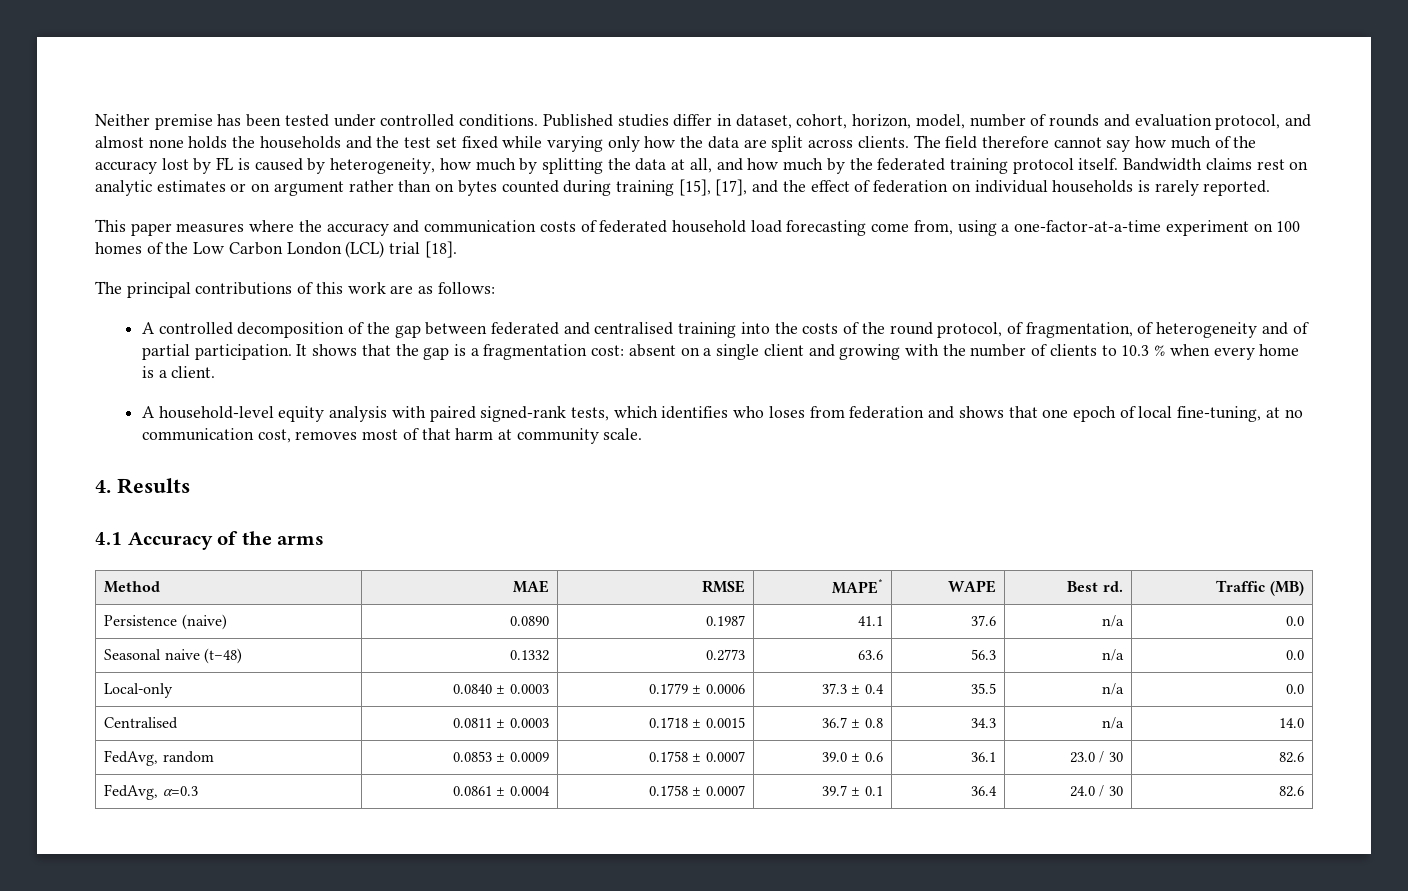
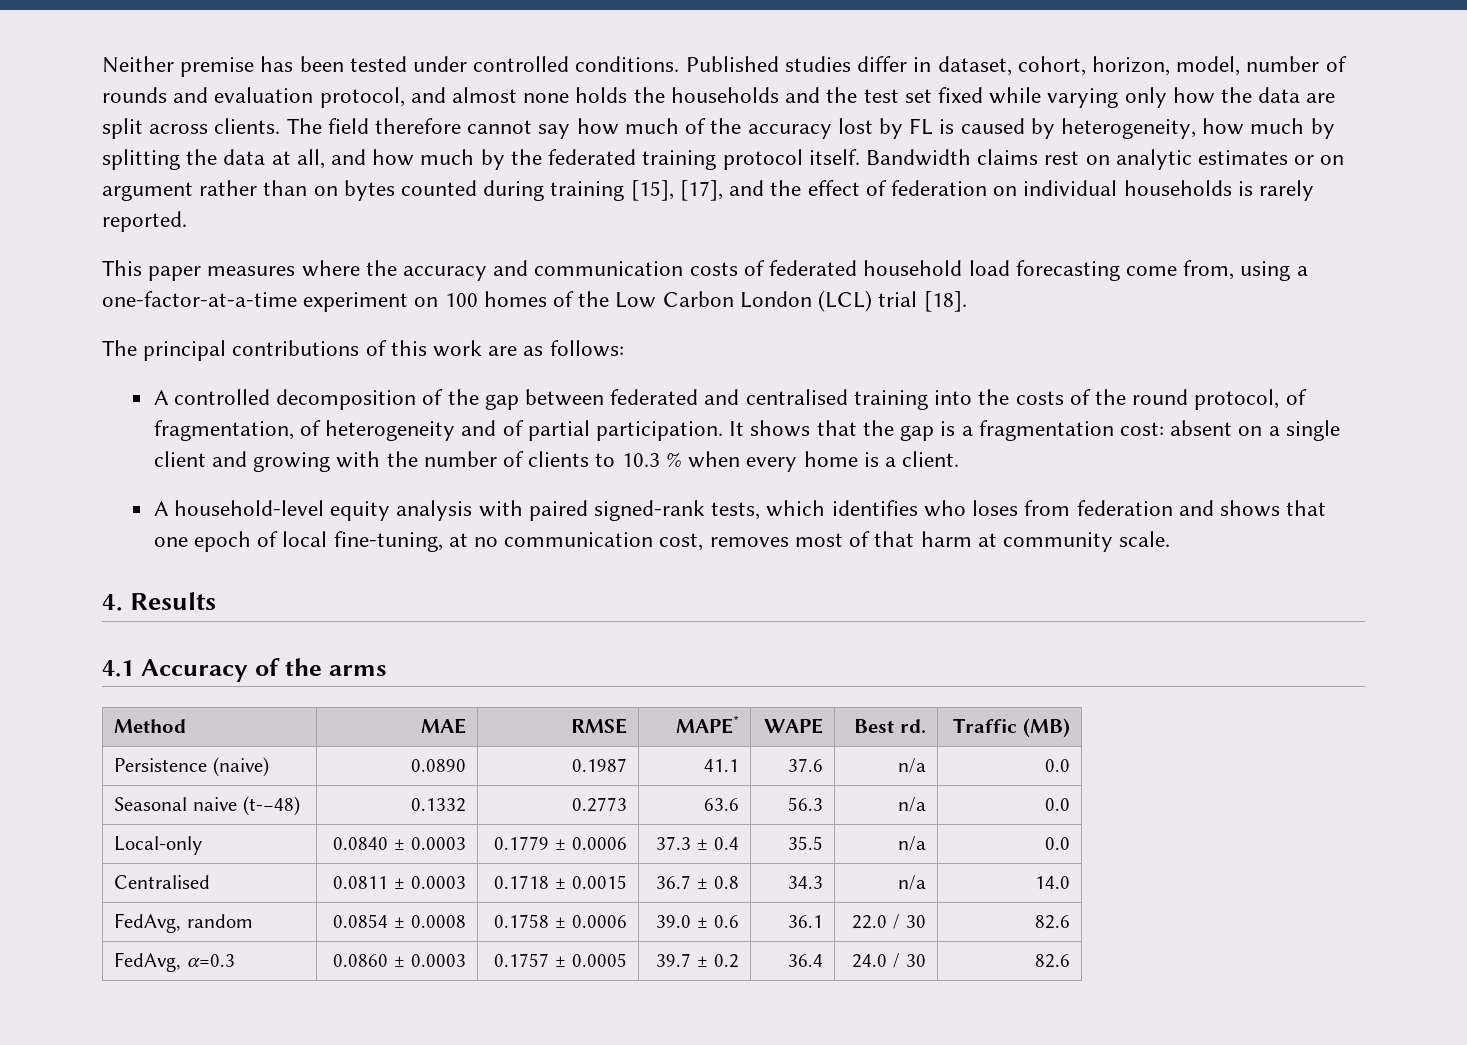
- Seasonal naive (t–48) | 0.1332 | 0.2773 | 63.6 | 56.3 | n/a | 0.0
+ Seasonal naive (t-−48) | 0.1332 | 0.2773 | 63.6 | 56.3 | n/a | 0.0
- FedAvg, random | 0.0853 ± 0.0009 | 0.1758 ± 0.0007 | 39.0 ± 0.6 | 36.1 | 23.0 / 30 | 82.6
+ FedAvg, random | 0.0854 ± 0.0008 | 0.1758 ± 0.0006 | 39.0 ± 0.6 | 36.1 | 22.0 / 30 | 82.6
- FedAvg, α=0.3 | 0.0861 ± 0.0004 | 0.1758 ± 0.0007 | 39.7 ± 0.1 | 36.4 | 24.0 / 30 | 82.6
+ FedAvg, α=0.3 | 0.0860 ± 0.0003 | 0.1757 ± 0.0005 | 39.7 ± 0.2 | 36.4 | 24.0 / 30 | 82.6

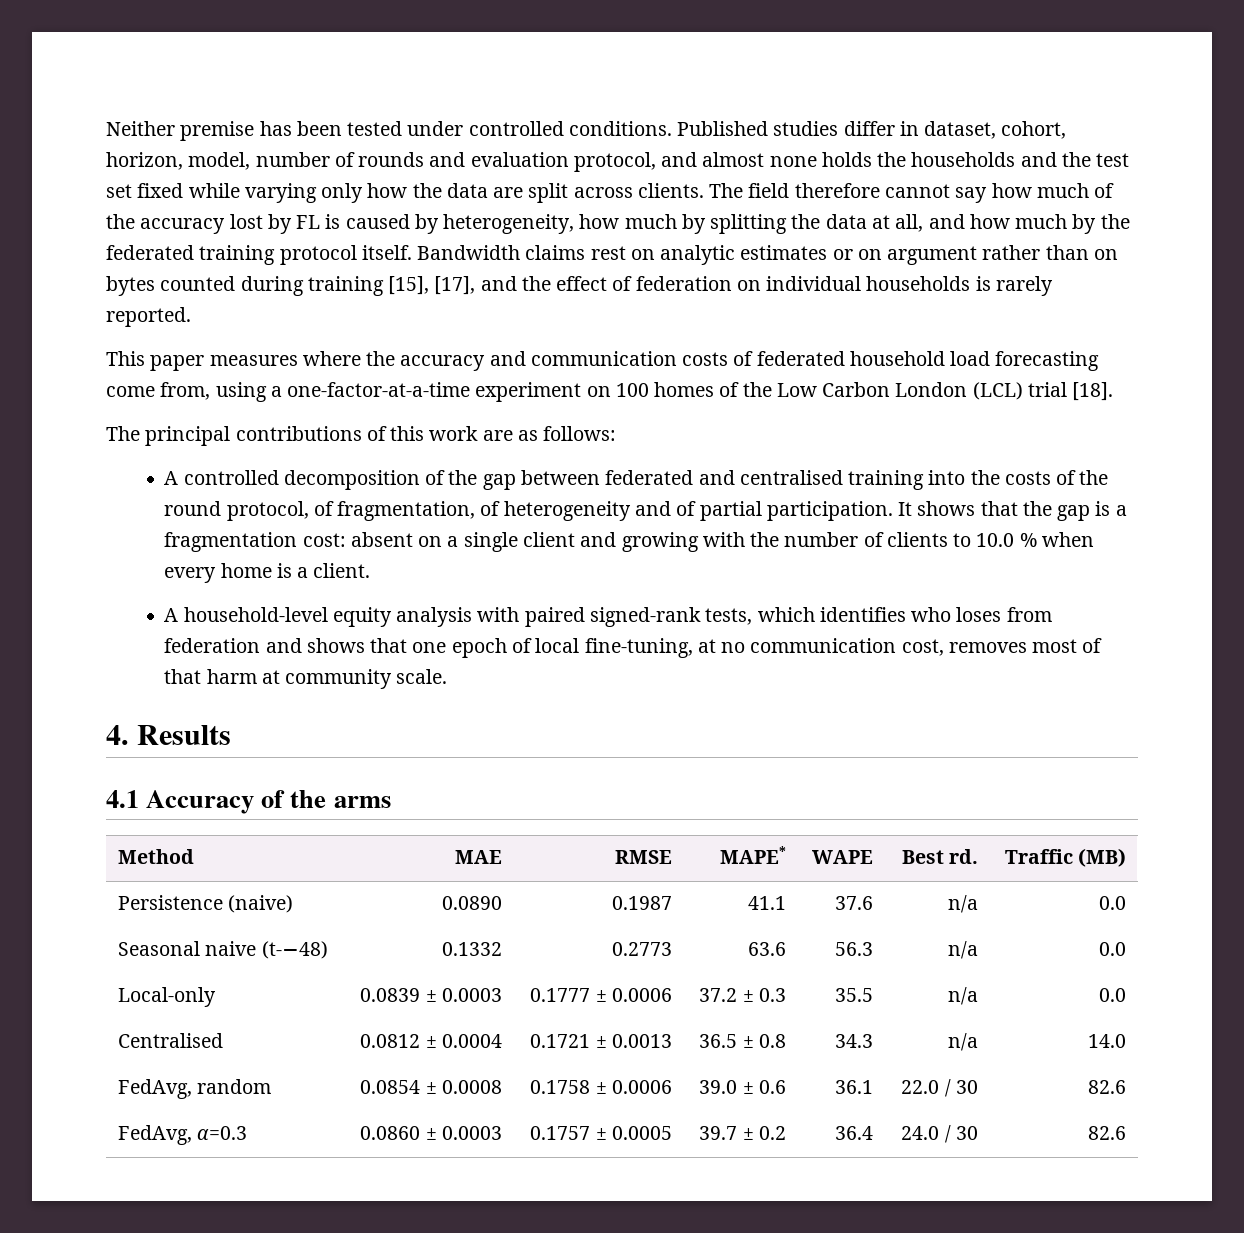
- It shows that the gap is a fragmentation cost: absent on a single client and growing with the number of clients to 10.3 % when every home is a client.
+ It shows that the gap is a fragmentation cost: absent on a single client and growing with the number of clients to 10.0 % when every home is a client.
- Local-only | 0.0840 ± 0.0003 | 0.1779 ± 0.0006 | 37.3 ± 0.4 | 35.5 | n/a | 0.0
+ Local-only | 0.0839 ± 0.0003 | 0.1777 ± 0.0006 | 37.2 ± 0.3 | 35.5 | n/a | 0.0
- Centralised | 0.0811 ± 0.0003 | 0.1718 ± 0.0015 | 36.7 ± 0.8 | 34.3 | n/a | 14.0
+ Centralised | 0.0812 ± 0.0004 | 0.1721 ± 0.0013 | 36.5 ± 0.8 | 34.3 | n/a | 14.0

